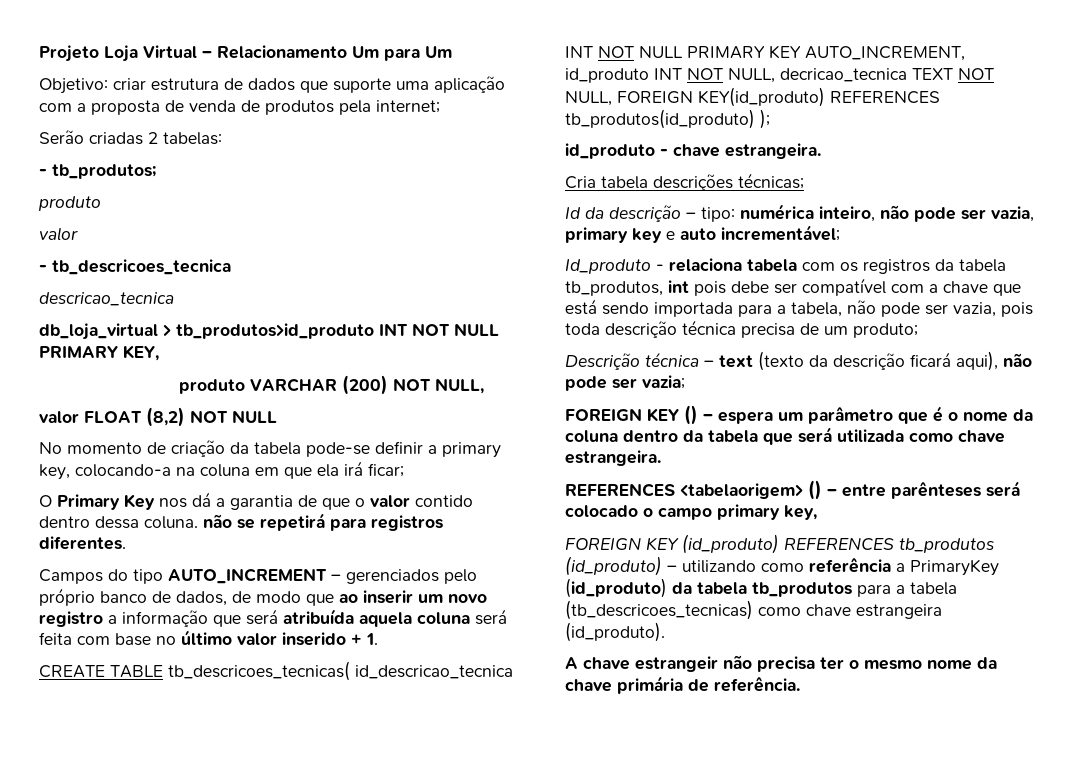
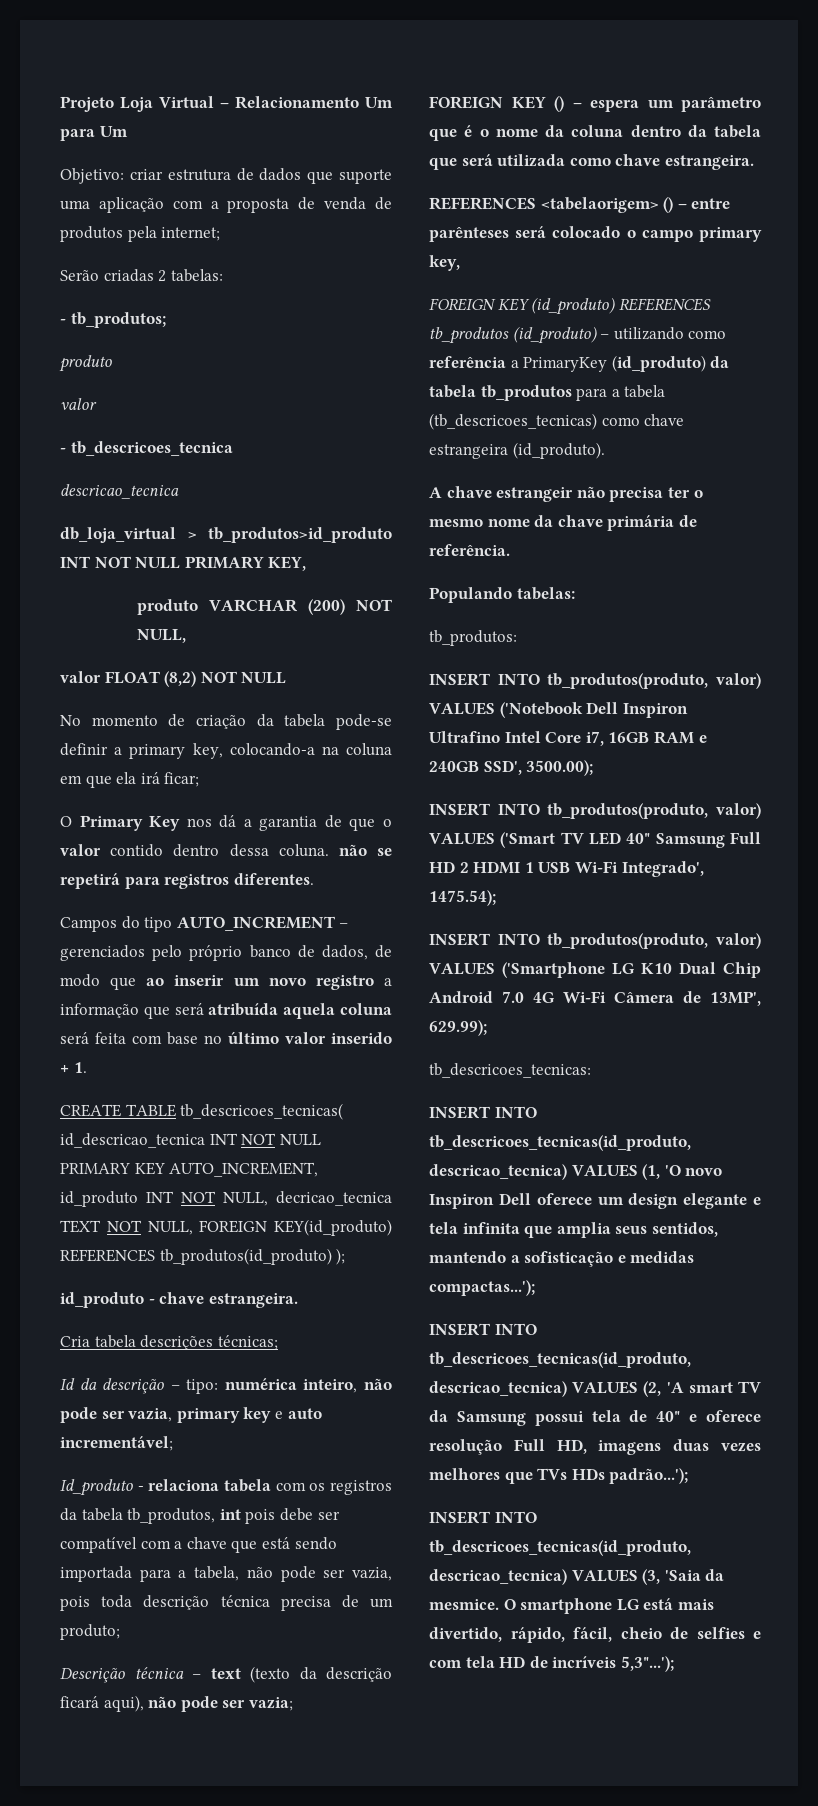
+ Populando tabelas:
+ tb_produtos:
+ INSERT INTO tb_produtos(produto, valor) VALUES ('Notebook Dell Inspiron Ultrafino Intel Core i7, 16GB RAM e 240GB SSD', 3500.00);
+ INSERT INTO tb_produtos(produto, valor) VALUES ('Smart TV LED 40" Samsung Full HD 2 HDMI 1 USB Wi-Fi Integrado', 1475.54);
+ INSERT INTO tb_produtos(produto, valor) VALUES ('Smartphone LG K10 Dual Chip Android 7.0 4G Wi-Fi Câmera de 13MP', 629.99);
+ tb_descricoes_tecnicas:
+ INSERT INTO tb_descricoes_tecnicas(id_produto, descricao_tecnica) VALUES (1, 'O novo Inspiron Dell oferece um design elegante e tela infinita que amplia seus sentidos, mantendo a sofisticação e medidas compactas...');
+ INSERT INTO tb_descricoes_tecnicas(id_produto, descricao_tecnica) VALUES (2, 'A smart TV da Samsung possui tela de 40" e oferece resolução Full HD, imagens duas vezes melhores que TVs HDs padrão...');
+ INSERT INTO tb_descricoes_tecnicas(id_produto, descricao_tecnica) VALUES (3, 'Saia da mesmice. O smartphone LG está mais divertido, rápido, fácil, cheio de selfies e com tela HD de incríveis 5,3"...');

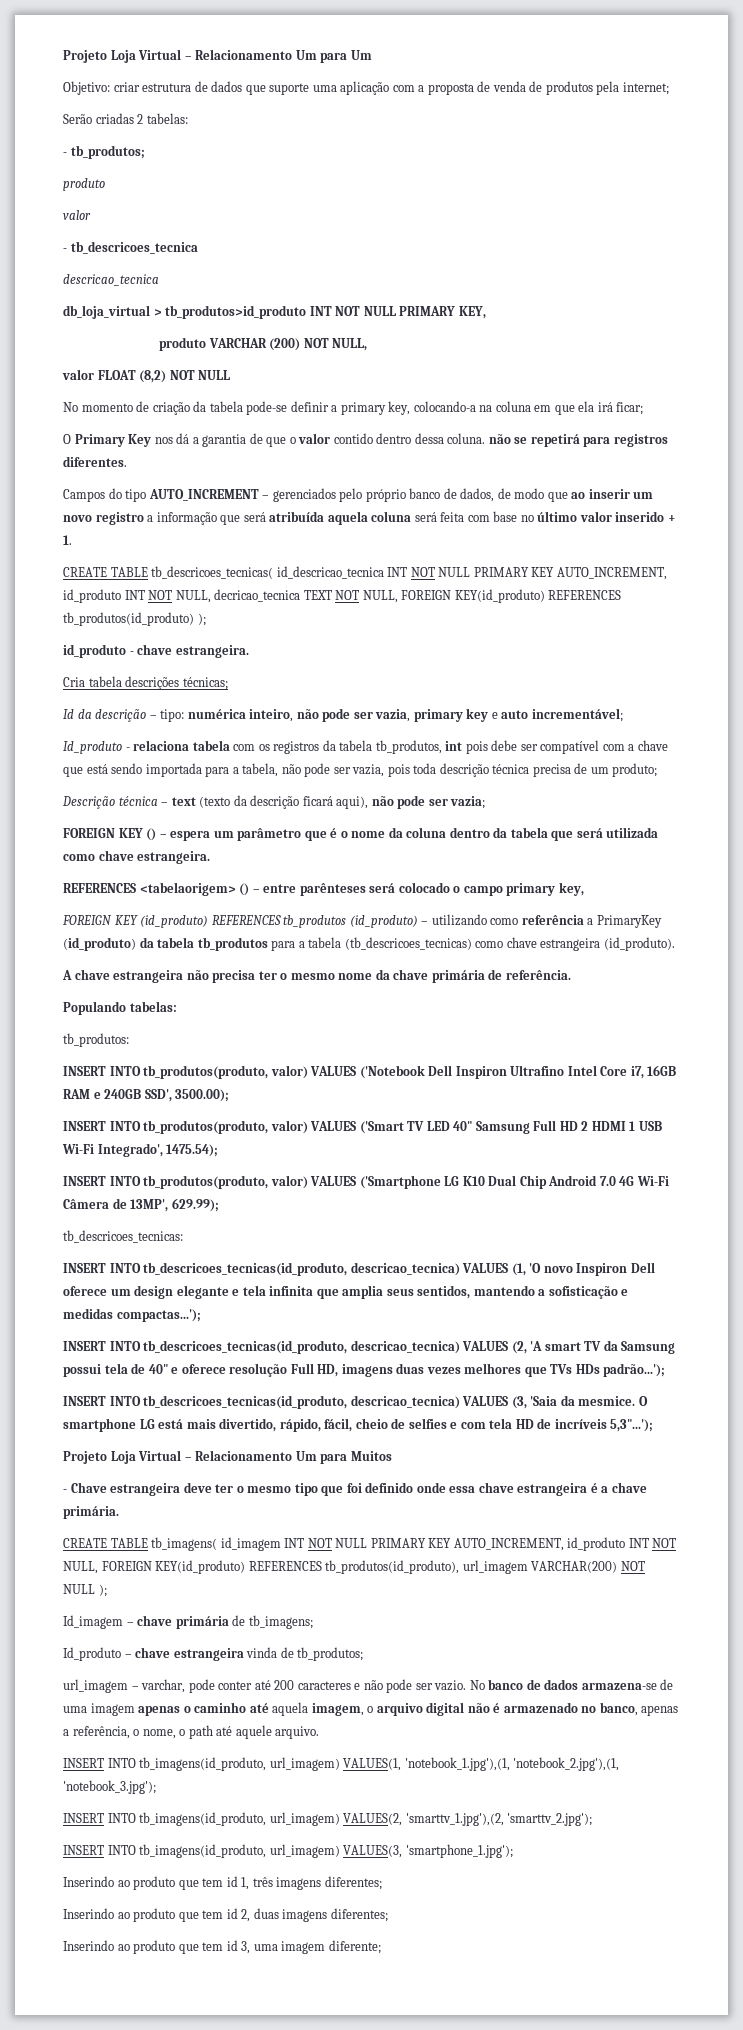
- A chave estrangeir não precisa ter o mesmo nome da chave primária de referência.
+ A chave estrangeira não precisa ter o mesmo nome da chave primária de referência.
+ Projeto Loja Virtual – Relacionamento Um para Muitos
+ - Chave estrangeira deve ter o mesmo tipo que foi definido onde essa chave estrangeira é a chave primária.
+ CREATE TABLE tb_imagens( id_imagem INT NOT NULL PRIMARY KEY AUTO_INCREMENT, id_produto INT NOT NULL, FOREIGN KEY(id_produto) REFERENCES tb_produtos(id_produto), url_imagem VARCHAR(200) NOT NULL );
+ Id_imagem – chave primária de tb_imagens;
+ Id_produto – chave estrangeira vinda de tb_produtos;
+ url_imagem – varchar, pode conter até 200 caracteres e não pode ser vazio. No banco de dados armazena-se de uma imagem apenas o caminho até aquela imagem, o arquivo digital não é armazenado no banco, apenas a referência, o nome, o path até aquele arquivo.
+ INSERT INTO tb_imagens(id_produto, url_imagem) VALUES(1, 'notebook_1.jpg'),(1, 'notebook_2.jpg'),(1, 'notebook_3.jpg');
+ INSERT INTO tb_imagens(id_produto, url_imagem) VALUES(2, 'smarttv_1.jpg'),(2, 'smarttv_2.jpg');
+ INSERT INTO tb_imagens(id_produto, url_imagem) VALUES(3, 'smartphone_1.jpg');
+ Inserindo ao produto que tem id 1, três imagens diferentes;
+ Inserindo ao produto que tem id 2, duas imagens diferentes;
+ Inserindo ao produto que tem id 3, uma imagem diferente;

